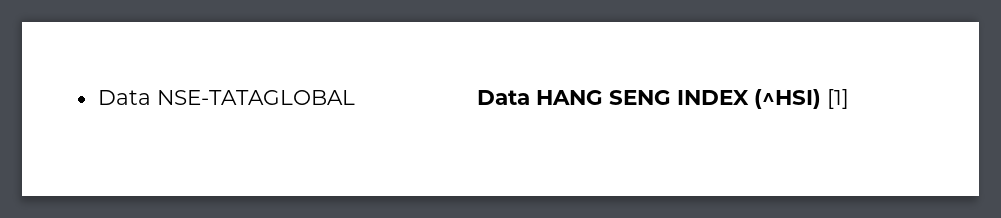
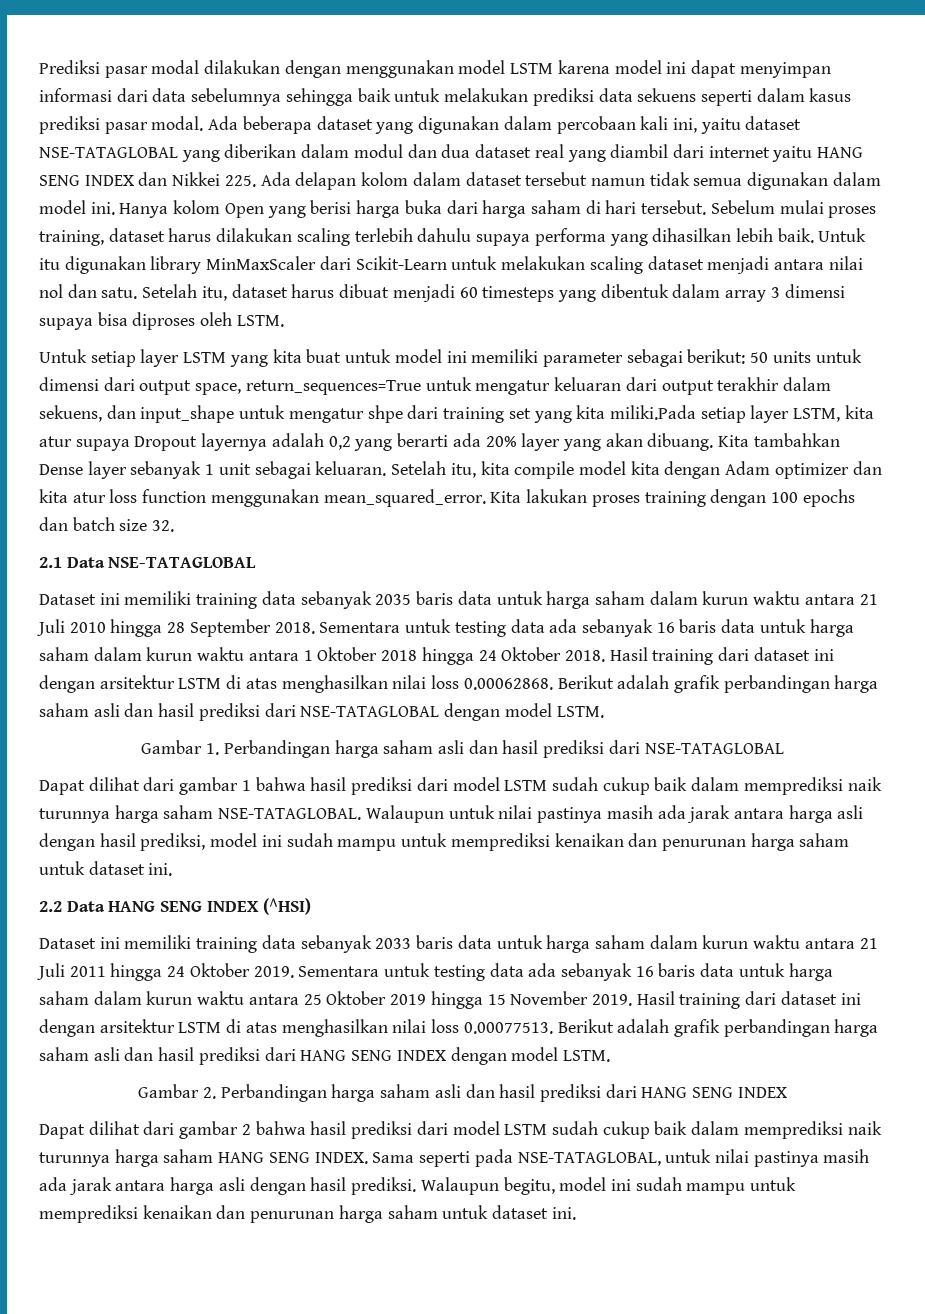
- Data NSE-TATAGLOBAL
- Data HANG SENG INDEX (^HSI) [1]
+ Prediksi pasar modal dilakukan dengan menggunakan model LSTM karena model ini dapat menyimpan informasi dari data sebelumnya sehingga baik untuk melakukan prediksi data sekuens seperti dalam kasus prediksi pasar modal. Ada beberapa dataset yang digunakan dalam percobaan kali ini, yaitu dataset NSE-TATAGLOBAL yang diberikan dalam modul dan dua dataset real yang diambil dari internet yaitu HANG SENG INDEX dan Nikkei 225. Ada delapan kolom dalam dataset tersebut namun tidak semua digunakan dalam model ini. Hanya kolom Open yang berisi harga buka dari harga saham di hari tersebut. Sebelum mulai proses training, dataset harus dilakukan scaling terlebih dahulu supaya performa yang dihasilkan lebih baik. Untuk itu digunakan library MinMaxScaler dari Scikit-Learn untuk melakukan scaling dataset menjadi antara nilai nol dan satu. Setelah itu, dataset harus dibuat menjadi 60 timesteps yang dibentuk dalam array 3 dimensi supaya bisa diproses oleh LSTM.
+ Untuk setiap layer LSTM yang kita buat untuk model ini memiliki parameter sebagai berikut: 50 units untuk dimensi dari output space, return_sequences=True untuk mengatur keluaran dari output terakhir dalam sekuens, dan input_shape untuk mengatur shpe dari training set yang kita miliki.Pada setiap layer LSTM, kita atur supaya Dropout layernya adalah 0,2 yang berarti ada 20% layer yang akan dibuang. Kita tambahkan Dense layer sebanyak 1 unit sebagai keluaran. Setelah itu, kita compile model kita dengan Adam optimizer dan kita atur loss function menggunakan mean_squared_error. Kita lakukan proses training dengan 100 epochs dan batch size 32.
+ 2.1 Data NSE-TATAGLOBAL
+ Dataset ini memiliki training data sebanyak 2035 baris data untuk harga saham dalam kurun waktu antara 21 Juli 2010 hingga 28 September 2018. Sementara untuk testing data ada sebanyak 16 baris data untuk harga saham dalam kurun waktu antara 1 Oktober 2018 hingga 24 Oktober 2018. Hasil training dari dataset ini dengan arsitektur LSTM di atas menghasilkan nilai loss 0.00062868. Berikut adalah grafik perbandingan harga saham asli dan hasil prediksi dari NSE-TATAGLOBAL dengan model LSTM.
+ Gambar 1. Perbandingan harga saham asli dan hasil prediksi dari NSE-TATAGLOBAL
+ Dapat dilihat dari gambar 1 bahwa hasil prediksi dari model LSTM sudah cukup baik dalam memprediksi naik turunnya harga saham NSE-TATAGLOBAL. Walaupun untuk nilai pastinya masih ada jarak antara harga asli dengan hasil prediksi, model ini sudah mampu untuk memprediksi kenaikan dan penurunan harga saham untuk dataset ini.
+ 2.2 Data HANG SENG INDEX (^HSI)
+ Dataset ini memiliki training data sebanyak 2033 baris data untuk harga saham dalam kurun waktu antara 21 Juli 2011 hingga 24 Oktober 2019. Sementara untuk testing data ada sebanyak 16 baris data untuk harga saham dalam kurun waktu antara 25 Oktober 2019 hingga 15 November 2019. Hasil training dari dataset ini dengan arsitektur LSTM di atas menghasilkan nilai loss 0.00077513. Berikut adalah grafik perbandingan harga saham asli dan hasil prediksi dari HANG SENG INDEX dengan model LSTM.
+ Gambar 2. Perbandingan harga saham asli dan hasil prediksi dari HANG SENG INDEX
+ Dapat dilihat dari gambar 2 bahwa hasil prediksi dari model LSTM sudah cukup baik dalam memprediksi naik turunnya harga saham HANG SENG INDEX. Sama seperti pada NSE-TATAGLOBAL, untuk nilai pastinya masih ada jarak antara harga asli dengan hasil prediksi. Walaupun begitu, model ini sudah mampu untuk memprediksi kenaikan dan penurunan harga saham untuk dataset ini.

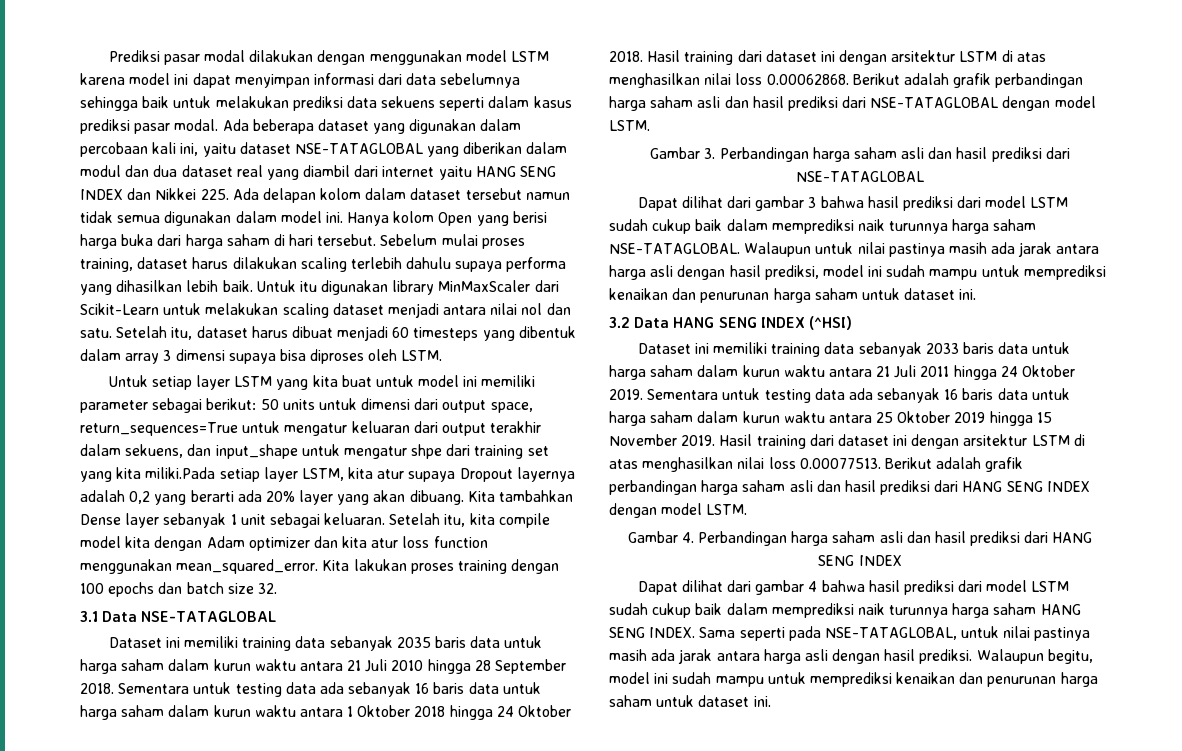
- 2.1 Data NSE-TATAGLOBAL
+ 3.1 Data NSE-TATAGLOBAL
- Gambar 1. Perbandingan harga saham asli dan hasil prediksi dari NSE-TATAGLOBAL
+ Gambar 3. Perbandingan harga saham asli dan hasil prediksi dari NSE-TATAGLOBAL
- Dapat dilihat dari gambar 1 bahwa hasil prediksi dari model LSTM sudah cukup baik dalam memprediksi naik turunnya harga saham NSE-TATAGLOBAL.
+ Dapat dilihat dari gambar 3 bahwa hasil prediksi dari model LSTM sudah cukup baik dalam memprediksi naik turunnya harga saham NSE-TATAGLOBAL.
- 2.2 Data HANG SENG INDEX (^HSI)
+ 3.2 Data HANG SENG INDEX (^HSI)
- Gambar 2. Perbandingan harga saham asli dan hasil prediksi dari HANG SENG INDEX
+ Gambar 4. Perbandingan harga saham asli dan hasil prediksi dari HANG SENG INDEX
- Dapat dilihat dari gambar 2 bahwa hasil prediksi dari model LSTM sudah cukup baik dalam memprediksi naik turunnya harga saham HANG SENG INDEX.
+ Dapat dilihat dari gambar 4 bahwa hasil prediksi dari model LSTM sudah cukup baik dalam memprediksi naik turunnya harga saham HANG SENG INDEX.

